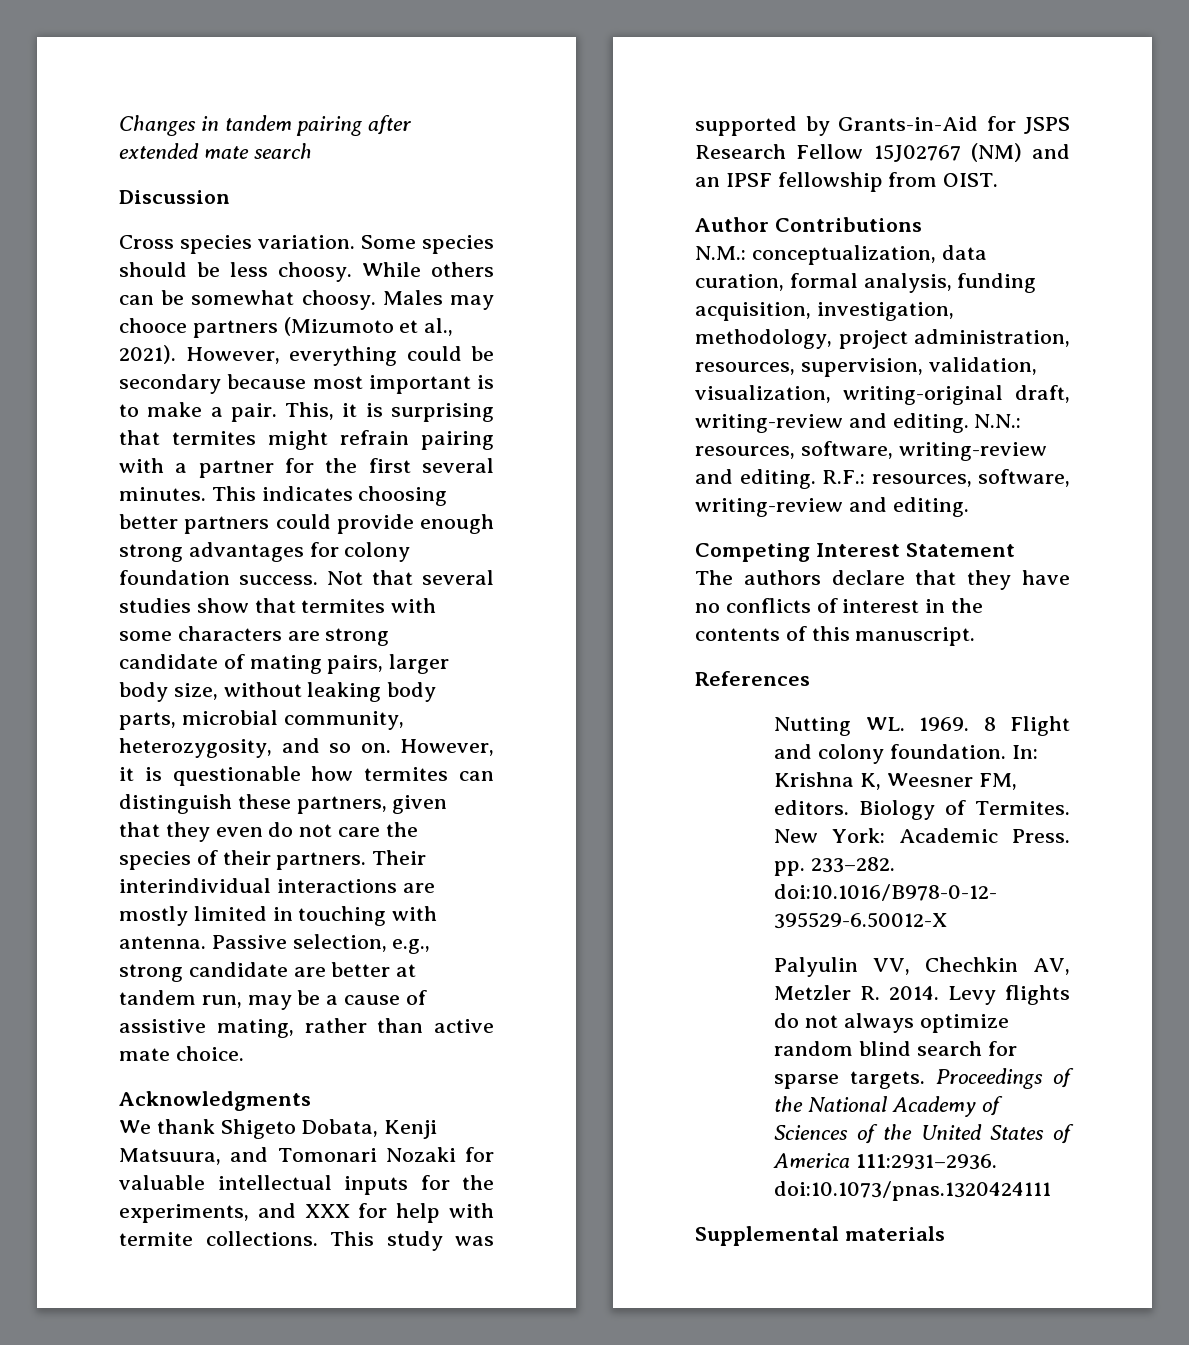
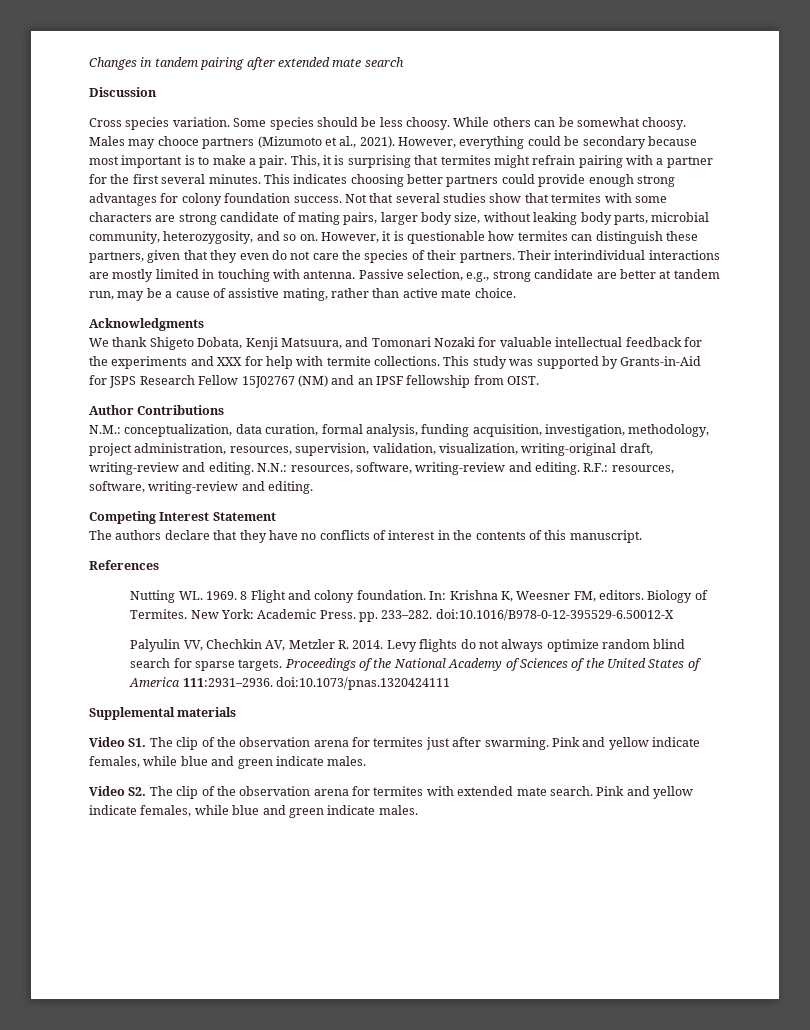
- We thank Shigeto Dobata, Kenji Matsuura, and Tomonari Nozaki for valuable intellectual inputs for the experiments, and XXX for help with termite collections.
+ We thank Shigeto Dobata, Kenji Matsuura, and Tomonari Nozaki for valuable intellectual feedback for the experiments and XXX for help with termite collections.
+ Video S1. The clip of the observation arena for termites just after swarming. Pink and yellow indicate females, while blue and green indicate males.
+ Video S2. The clip of the observation arena for termites with extended mate search. Pink and yellow indicate females, while blue and green indicate males.

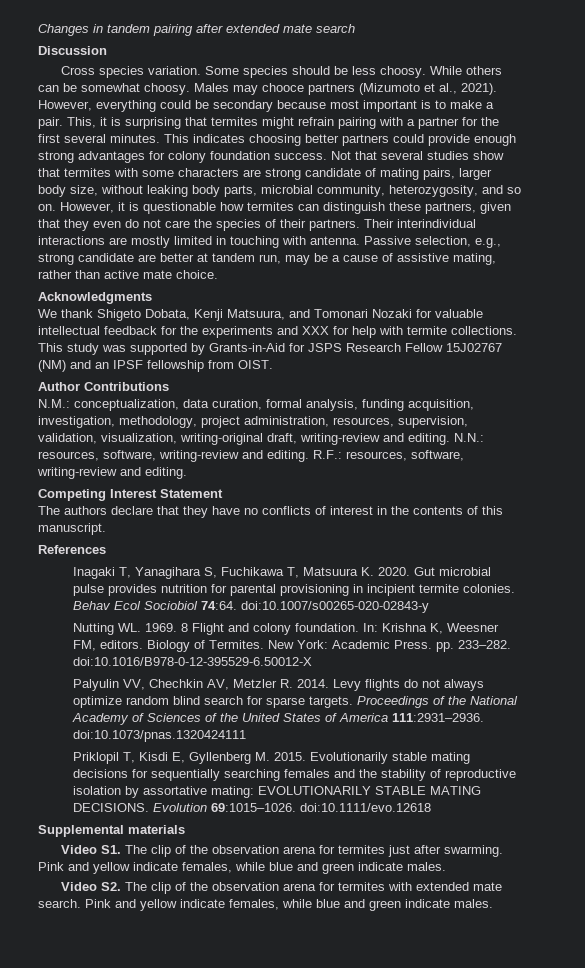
+ Inagaki T, Yanagihara S, Fuchikawa T, Matsuura K. 2020. Gut microbial pulse provides nutrition for parental provisioning in incipient termite colonies. Behav Ecol Sociobiol 74:64. doi:10.1007/s00265-020-02843-y
+ Priklopil T, Kisdi E, Gyllenberg M. 2015. Evolutionarily stable mating decisions for sequentially searching females and the stability of reproductive isolation by assortative mating: EVOLUTIONARILY STABLE MATING DECISIONS. Evolution 69:1015–1026. doi:10.1111/evo.12618

